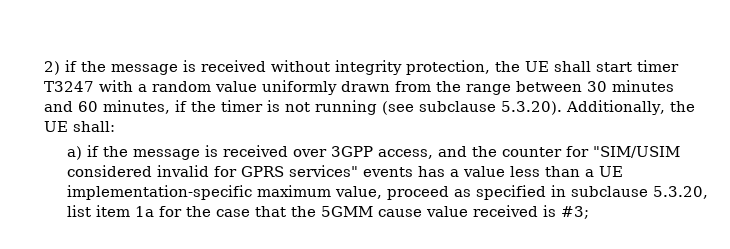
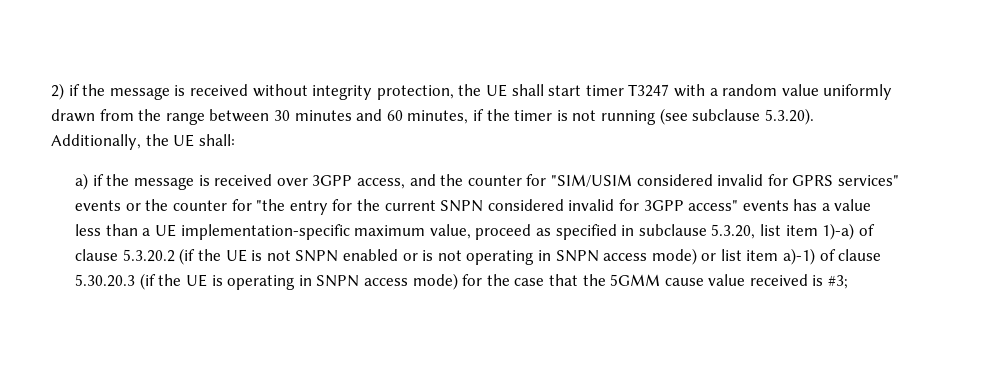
- a) if the message is received over 3GPP access, and the counter for "SIM/USIM considered invalid for GPRS services" events has a value less than a UE implementation-specific maximum value, proceed as specified in subclause 5.3.20, list item 1a for the case that the 5GMM cause value received is #3;
+ a) if the message is received over 3GPP access, and the counter for "SIM/USIM considered invalid for GPRS services" events or the counter for "the entry for the current SNPN considered invalid for 3GPP access" events has a value less than a UE implementation-specific maximum value, proceed as specified in subclause 5.3.20, list item 1)-a) of clause 5.3.20.2 (if the UE is not SNPN enabled or is not operating in SNPN access mode) or list item a)-1) of clause 5.30.20.3 (if the UE is operating in SNPN access mode) for the case that the 5GMM cause value received is #3;

